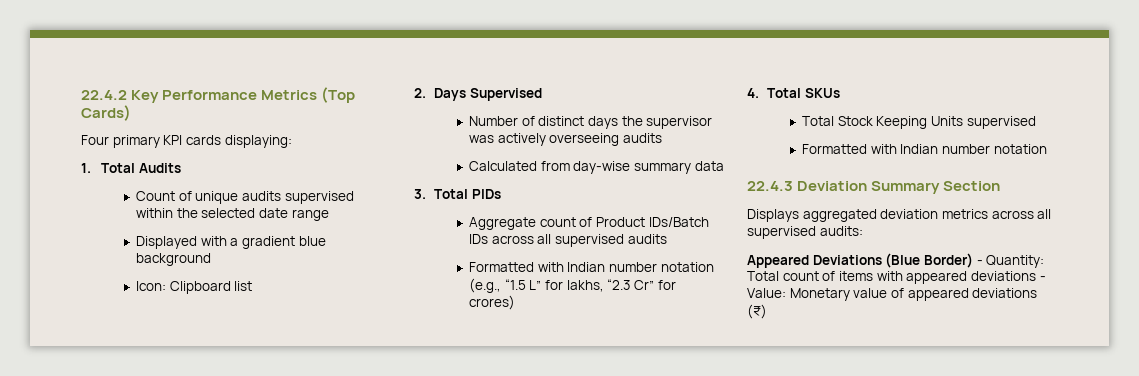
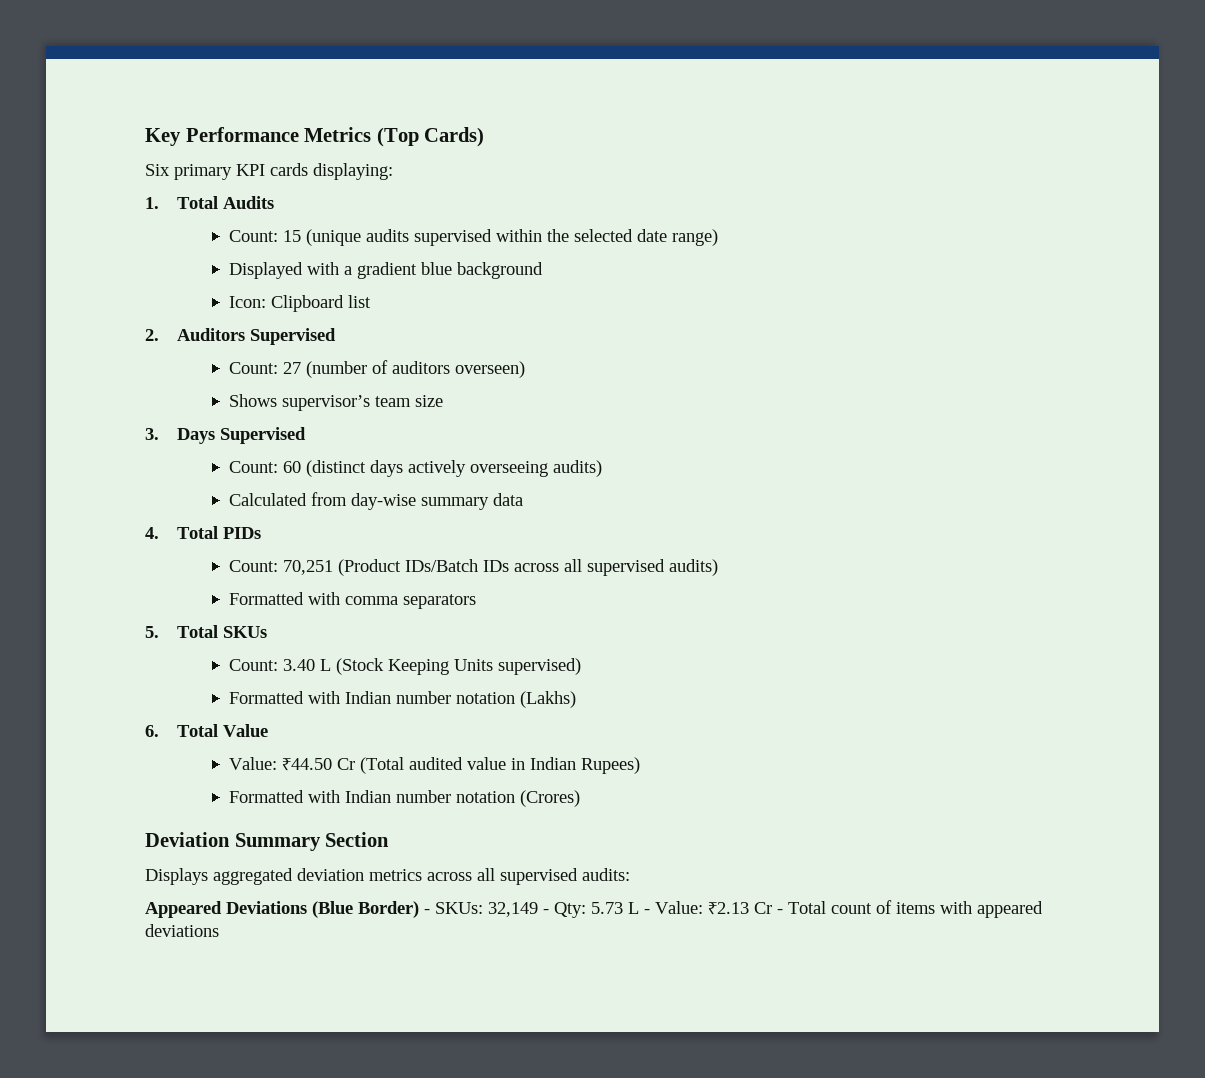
- 22.4.2 Key Performance Metrics (Top Cards)
+ Key Performance Metrics (Top Cards)
- Four primary KPI cards displaying:
+ Six primary KPI cards displaying:
- Count of unique audits supervised within the selected date range
+ Count: 15 (unique audits supervised within the selected date range)
- 2. Days Supervised
- Number of distinct days the supervisor was actively overseeing audits
+ 2. Auditors Supervised
+ Count: 27 (number of auditors overseen)
+ Shows supervisor’s team size
+ 3. Days Supervised
+ Count: 60 (distinct days actively overseeing audits)
- 3. Total PIDs
+ 4. Total PIDs
- Aggregate count of Product IDs/Batch IDs across all supervised audits
- Formatted with Indian number notation (e.g., “1.5 L” for lakhs, “2.3 Cr” for crores)
- 4. Total SKUs
- Total Stock Keeping Units supervised
- Formatted with Indian number notation
- 22.4.3 Deviation Summary Section
+ Count: 70,251 (Product IDs/Batch IDs across all supervised audits)
+ Formatted with comma separators
+ 5. Total SKUs
+ Count: 3.40 L (Stock Keeping Units supervised)
+ Formatted with Indian number notation (Lakhs)
+ 6. Total Value
+ Value: ₹44.50 Cr (Total audited value in Indian Rupees)
+ Formatted with Indian number notation (Crores)
+ Deviation Summary Section
- Appeared Deviations (Blue Border) - Quantity: Total count of items with appeared deviations - Value: Monetary value of appeared deviations (₹)
+ Appeared Deviations (Blue Border) - SKUs: 32,149 - Qty: 5.73 L - Value: ₹2.13 Cr - Total count of items with appeared deviations

